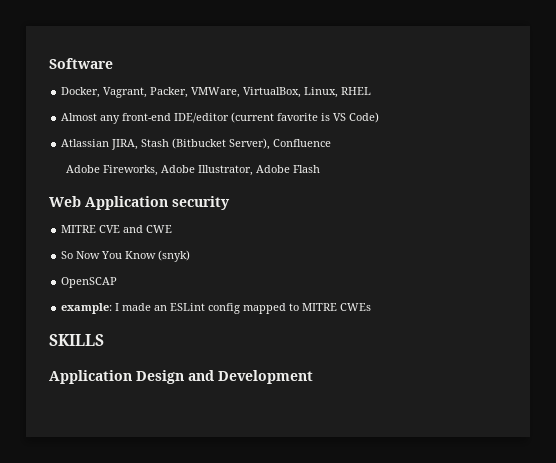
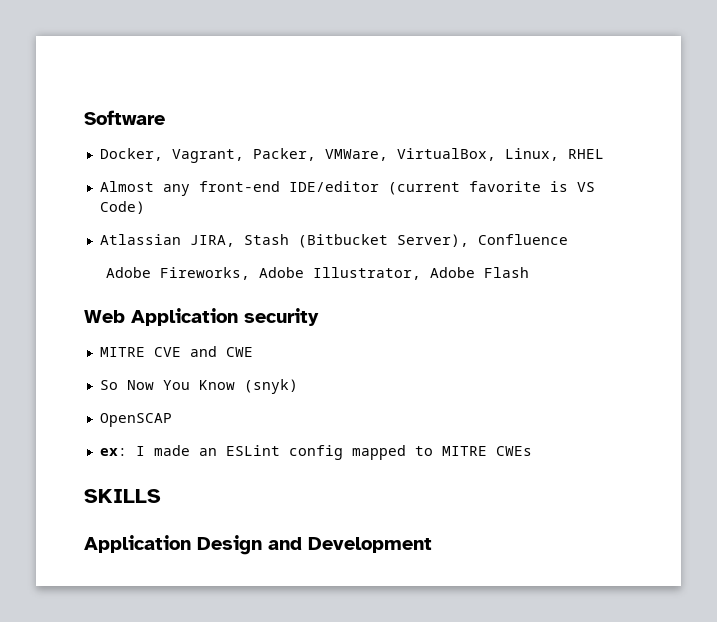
- example: I made an ESLint config mapped to MITRE CWEs
+ ex: I made an ESLint config mapped to MITRE CWEs

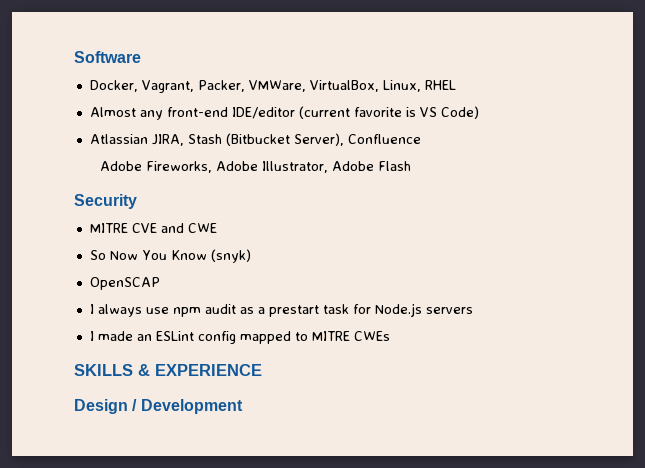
- Web Application security
+ Security
- ex: I made an ESLint config mapped to MITRE CWEs
+ I always use npm audit as a prestart task for Node.js servers
+ I made an ESLint config mapped to MITRE CWEs
- SKILLS
- Application Design and Development
+ SKILLS & EXPERIENCE
+ Design / Development

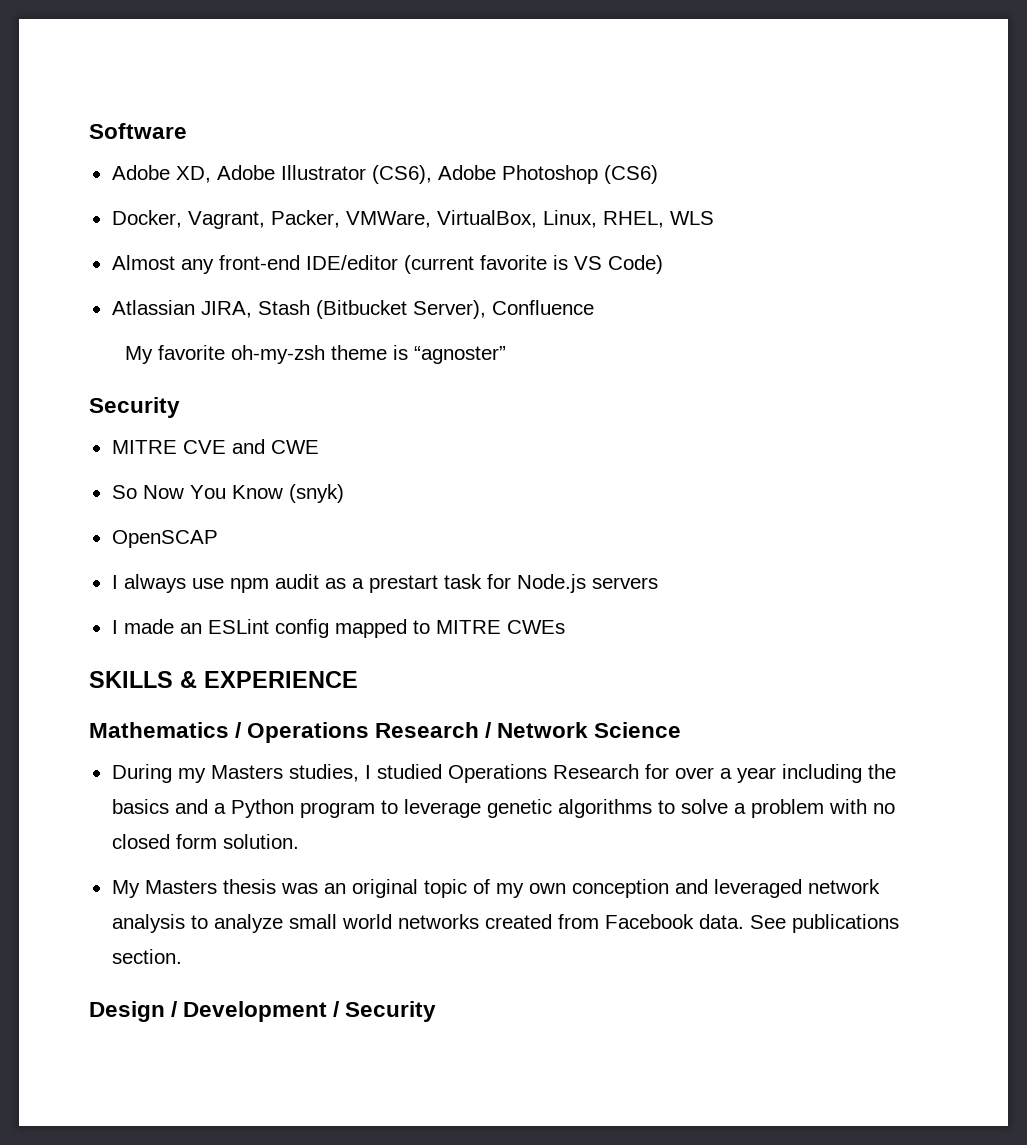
+ Adobe XD, Adobe Illustrator (CS6), Adobe Photoshop (CS6)
- Docker, Vagrant, Packer, VMWare, VirtualBox, Linux, RHEL
+ Docker, Vagrant, Packer, VMWare, VirtualBox, Linux, RHEL, WLS
- Adobe Fireworks, Adobe Illustrator, Adobe Flash
+ My favorite oh-my-zsh theme is “agnoster”
+ Mathematics / Operations Research / Network Science
+ During my Masters studies, I studied Operations Research for over a year including the basics and a Python program to leverage genetic algorithms to solve a problem with no closed form solution.
+ My Masters thesis was an original topic of my own conception and leveraged network analysis to analyze small world networks created from Facebook data. See publications section.
- Design / Development
+ Design / Development / Security

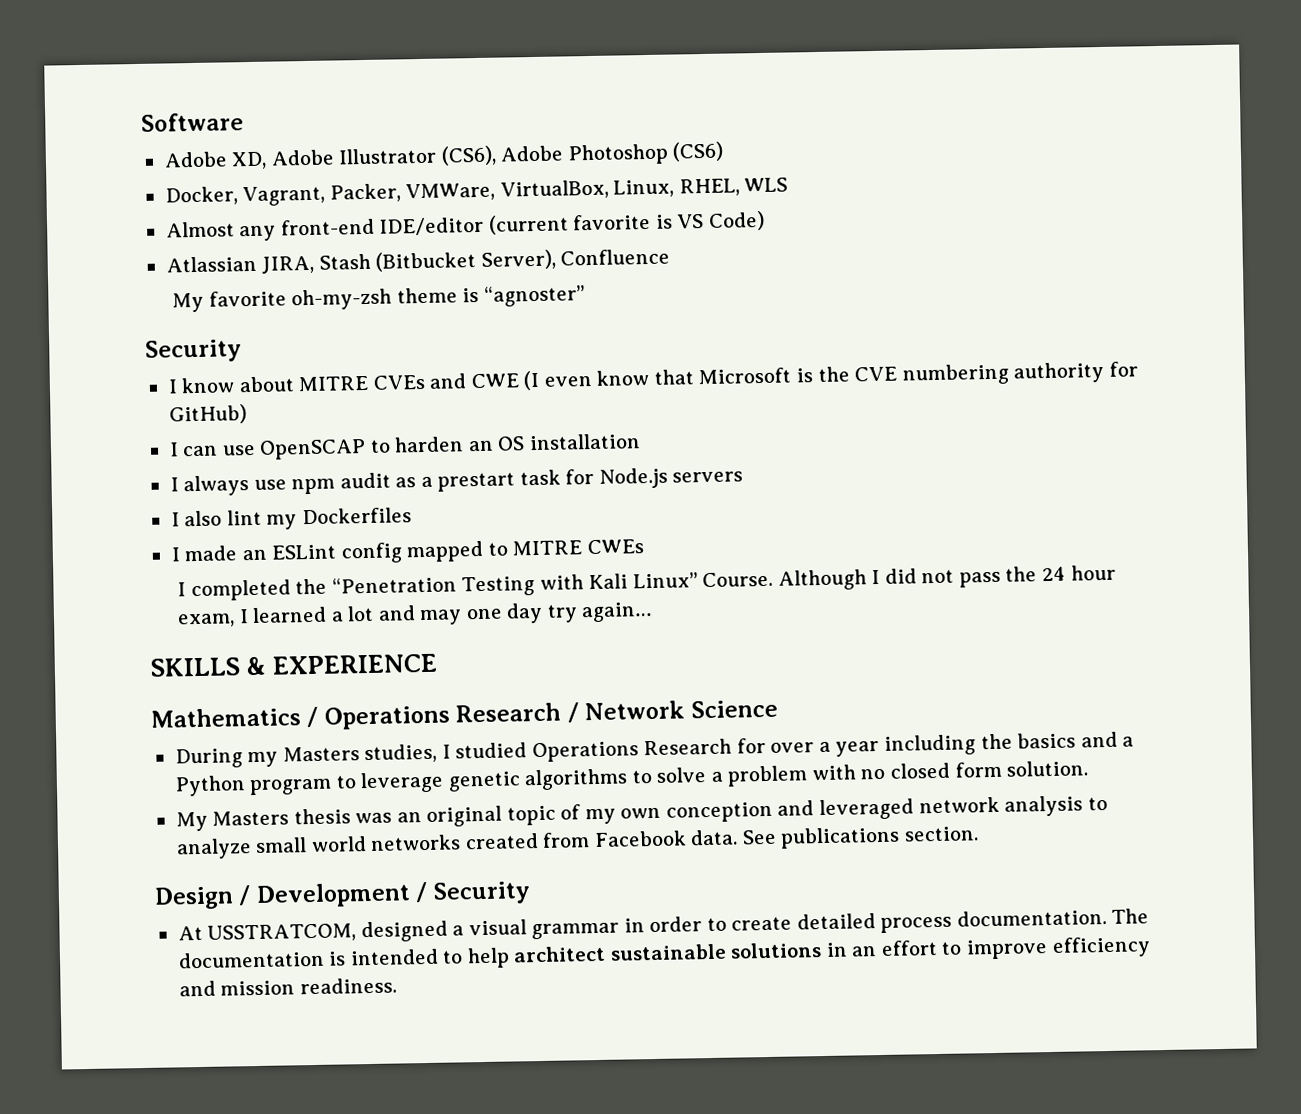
- MITRE CVE and CWE
- So Now You Know (snyk)
- OpenSCAP
+ I know about MITRE CVEs and CWE (I even know that Microsoft is the CVE numbering authority for GitHub)
+ I can use OpenSCAP to harden an OS installation
+ I also lint my Dockerfiles
+ I completed the “Penetration Testing with Kali Linux” Course. Although I did not pass the 24 hour exam, I learned a lot and may one day try again…
+ At USSTRATCOM, designed a visual grammar in order to create detailed process documentation. The documentation is intended to help architect sustainable solutions in an effort to improve efficiency and mission readiness.

